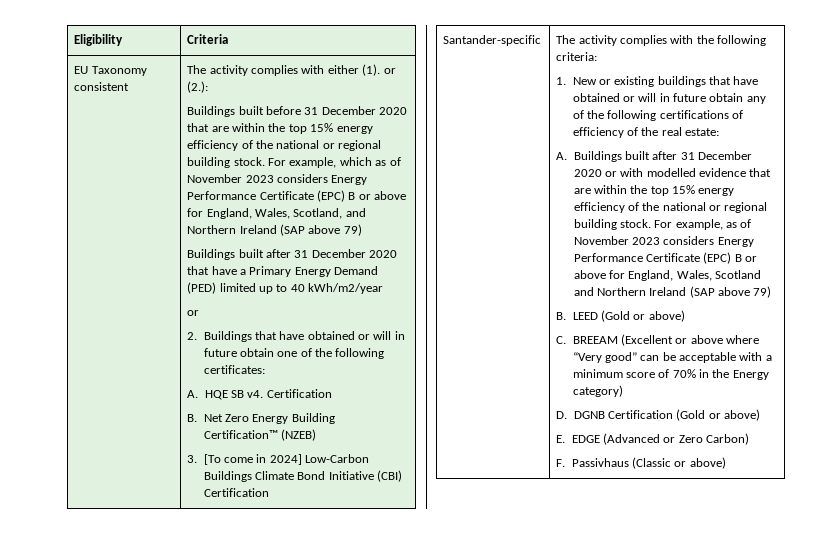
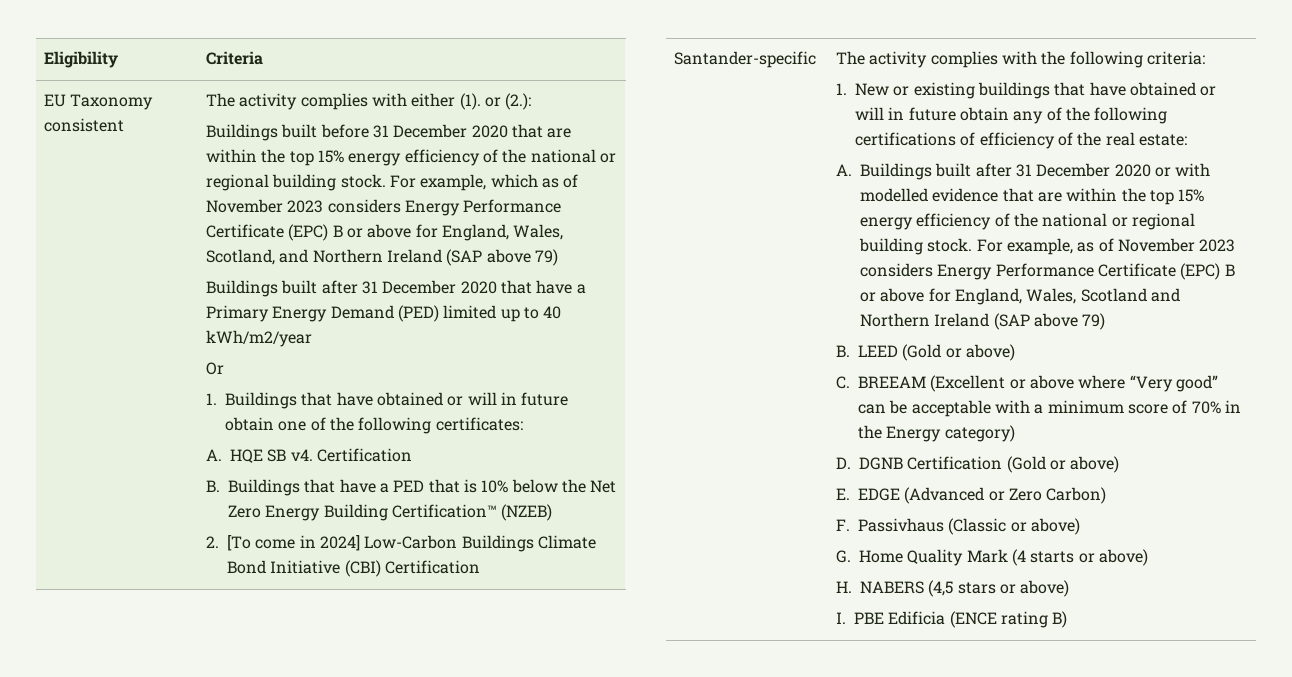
  Buildings built after 31 December 2020 that have a Primary Energy Demand (PED) limited up to 40 kWh/m2/year
- or
- 2. Buildings that have obtained or will in future obtain one of the following certificates:
+ Or
+ 1. Buildings that have obtained or will in future obtain one of the following certificates:
- B. Net Zero Energy Building Certification™ (NZEB)
+ B. Buildings that have a PED that is 10% below the Net Zero Energy Building Certification™ (NZEB)
- 3. [To come in 2024] Low-Carbon Buildings Climate Bond Initiative (CBI) Certification
+ 2. [To come in 2024] Low-Carbon Buildings Climate Bond Initiative (CBI) Certification
+ G. Home Quality Mark (4 starts or above)
+ H. NABERS (4,5 stars or above)
+ I. PBE Edificia (ENCE rating B)

